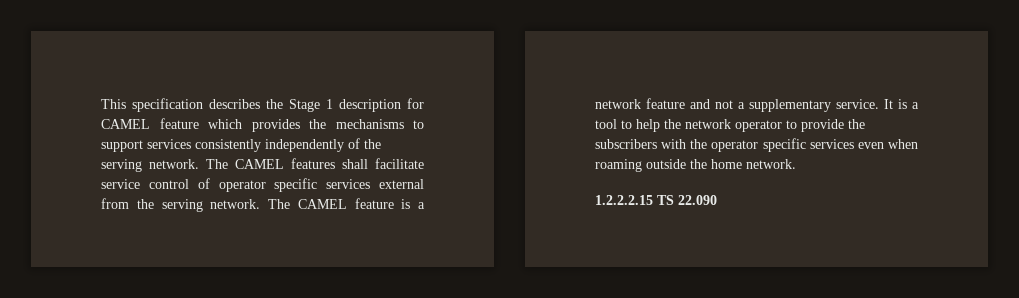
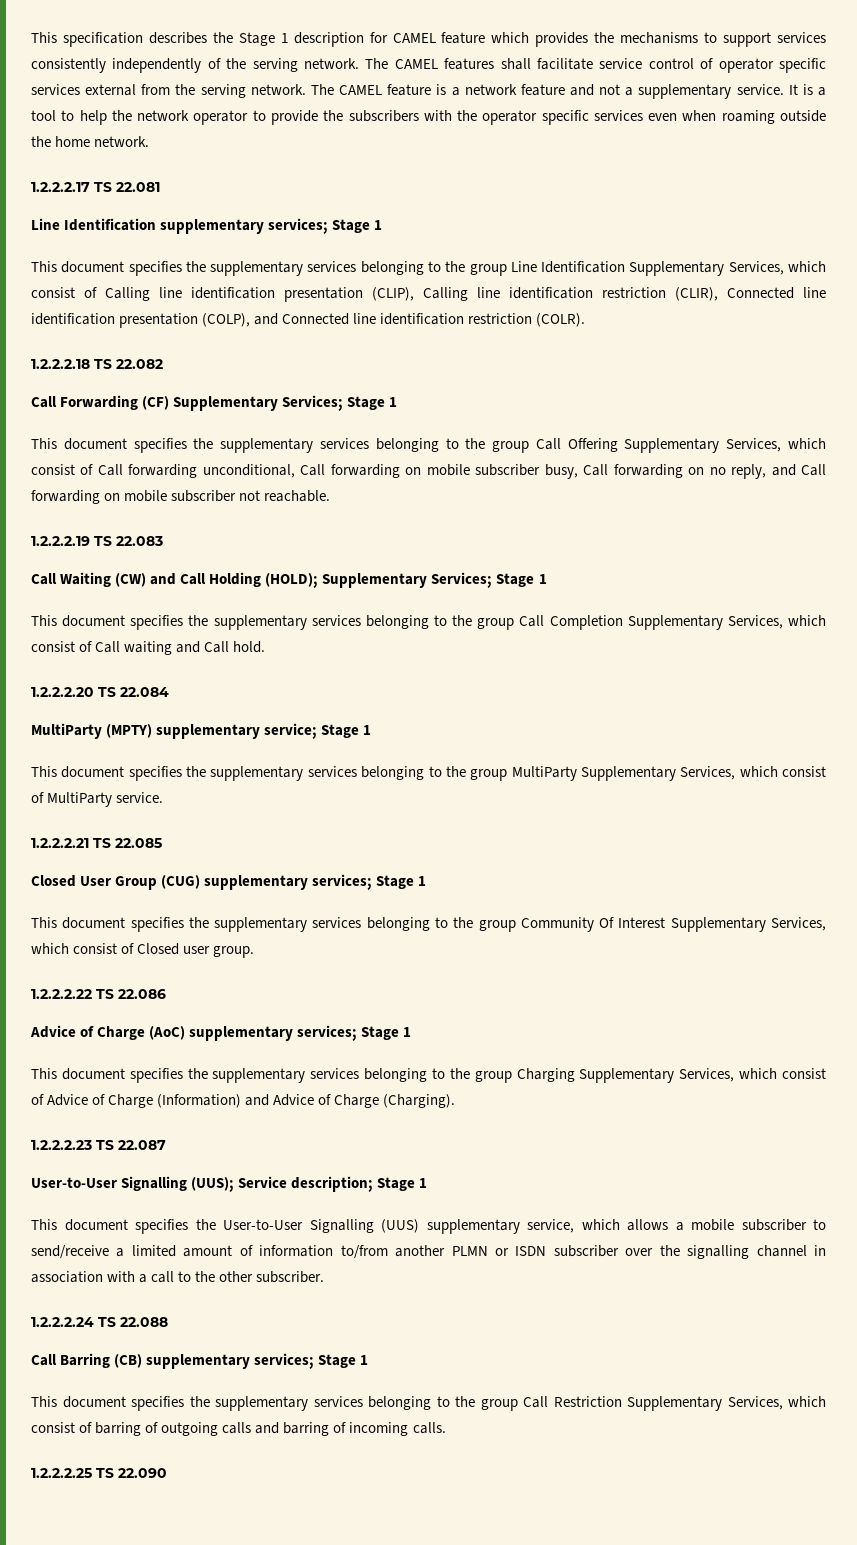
- 1.2.2.2.15 TS 22.090
+ 1.2.2.2.17 TS 22.081
+ Line Identification supplementary services; Stage 1
+ This document specifies the supplementary services belonging to the group Line Identification Supplementary Services, which consist of Calling line identification presentation (CLIP), Calling line identification restriction (CLIR), Connected line identification presentation (COLP), and Connected line identification restriction (COLR).
+ 1.2.2.2.18 TS 22.082
+ Call Forwarding (CF) Supplementary Services; Stage 1
+ This document specifies the supplementary services belonging to the group Call Offering Supplementary Services, which consist of Call forwarding unconditional, Call forwarding on mobile subscriber busy, Call forwarding on no reply, and Call forwarding on mobile subscriber not reachable.
+ 1.2.2.2.19 TS 22.083
+ Call Waiting (CW) and Call Holding (HOLD); Supplementary Services; Stage 1
+ This document specifies the supplementary services belonging to the group Call Completion Supplementary Services, which consist of Call waiting and Call hold.
+ 1.2.2.2.20 TS 22.084
+ MultiParty (MPTY) supplementary service; Stage 1
+ This document specifies the supplementary services belonging to the group MultiParty Supplementary Services, which consist of MultiParty service.
+ 1.2.2.2.21 TS 22.085
+ Closed User Group (CUG) supplementary services; Stage 1
+ This document specifies the supplementary services belonging to the group Community Of Interest Supplementary Services, which consist of Closed user group.
+ 1.2.2.2.22 TS 22.086
+ Advice of Charge (AoC) supplementary services; Stage 1
+ This document specifies the supplementary services belonging to the group Charging Supplementary Services, which consist of Advice of Charge (Information) and Advice of Charge (Charging).
+ 1.2.2.2.23 TS 22.087
+ User-to-User Signalling (UUS); Service description; Stage 1
+ This document specifies the User-to-User Signalling (UUS) supplementary service, which allows a mobile subscriber to send/receive a limited amount of information to/from another PLMN or ISDN subscriber over the signalling channel in association with a call to the other subscriber.
+ 1.2.2.2.24 TS 22.088
+ Call Barring (CB) supplementary services; Stage 1
+ This document specifies the supplementary services belonging to the group Call Restriction Supplementary Services, which consist of barring of outgoing calls and barring of incoming calls.
+ 1.2.2.2.25 TS 22.090

